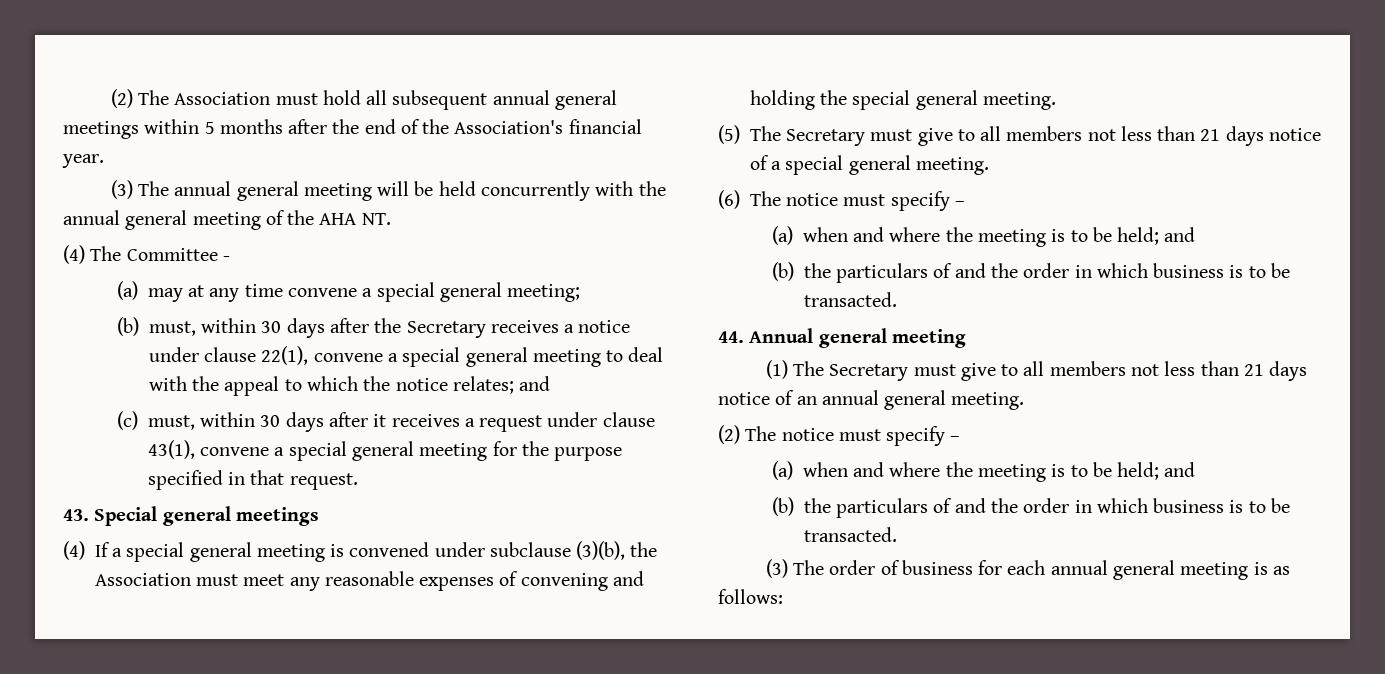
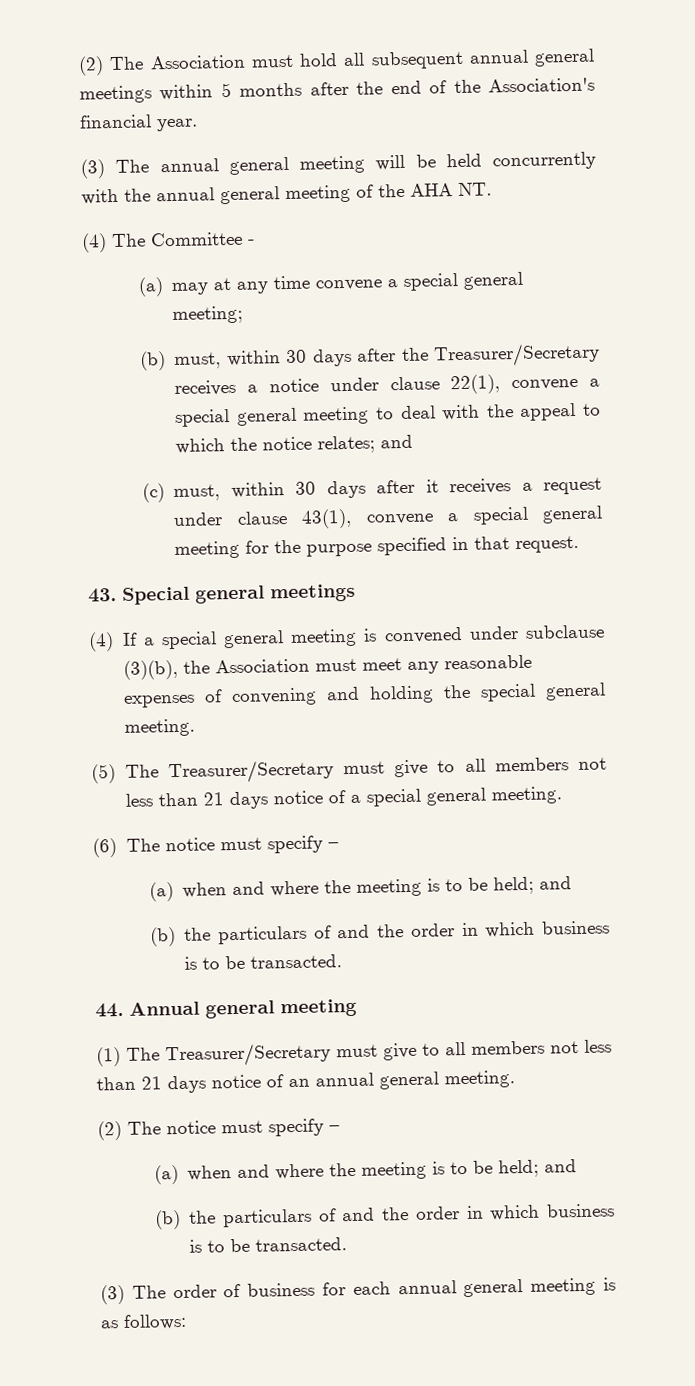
- (b) must, within 30 days after the Secretary receives a notice under clause 22(1), convene a special general meeting to deal with the appeal to which the notice relates; and
+ (b) must, within 30 days after the Treasurer/Secretary receives a notice under clause 22(1), convene a special general meeting to deal with the appeal to which the notice relates; and
- (5) The Secretary must give to all members not less than 21 days notice of a special general meeting.
+ (5) The Treasurer/Secretary must give to all members not less than 21 days notice of a special general meeting.
- (1) The Secretary must give to all members not less than 21 days notice of an annual general meeting.
+ (1) The Treasurer/Secretary must give to all members not less than 21 days notice of an annual general meeting.

